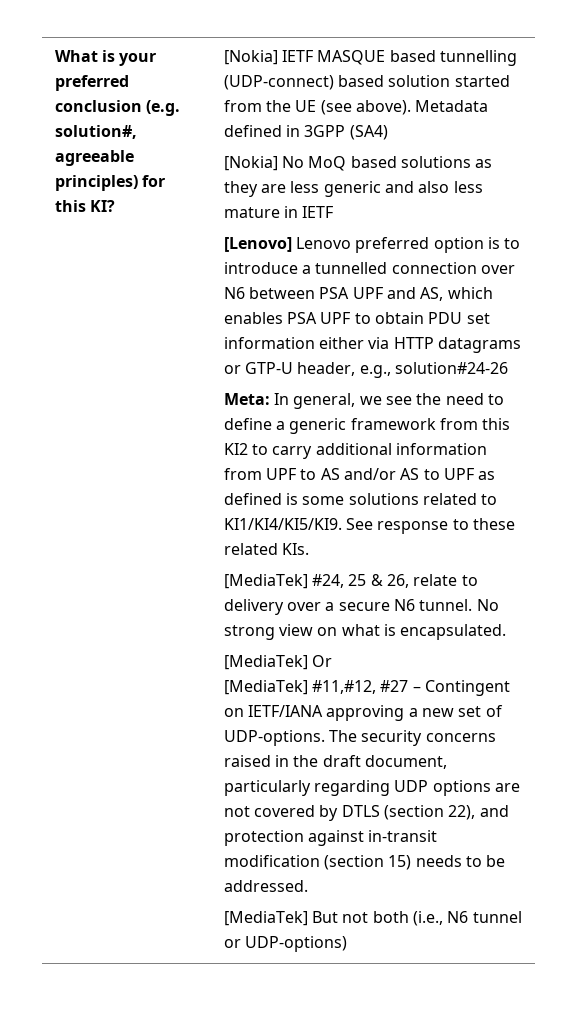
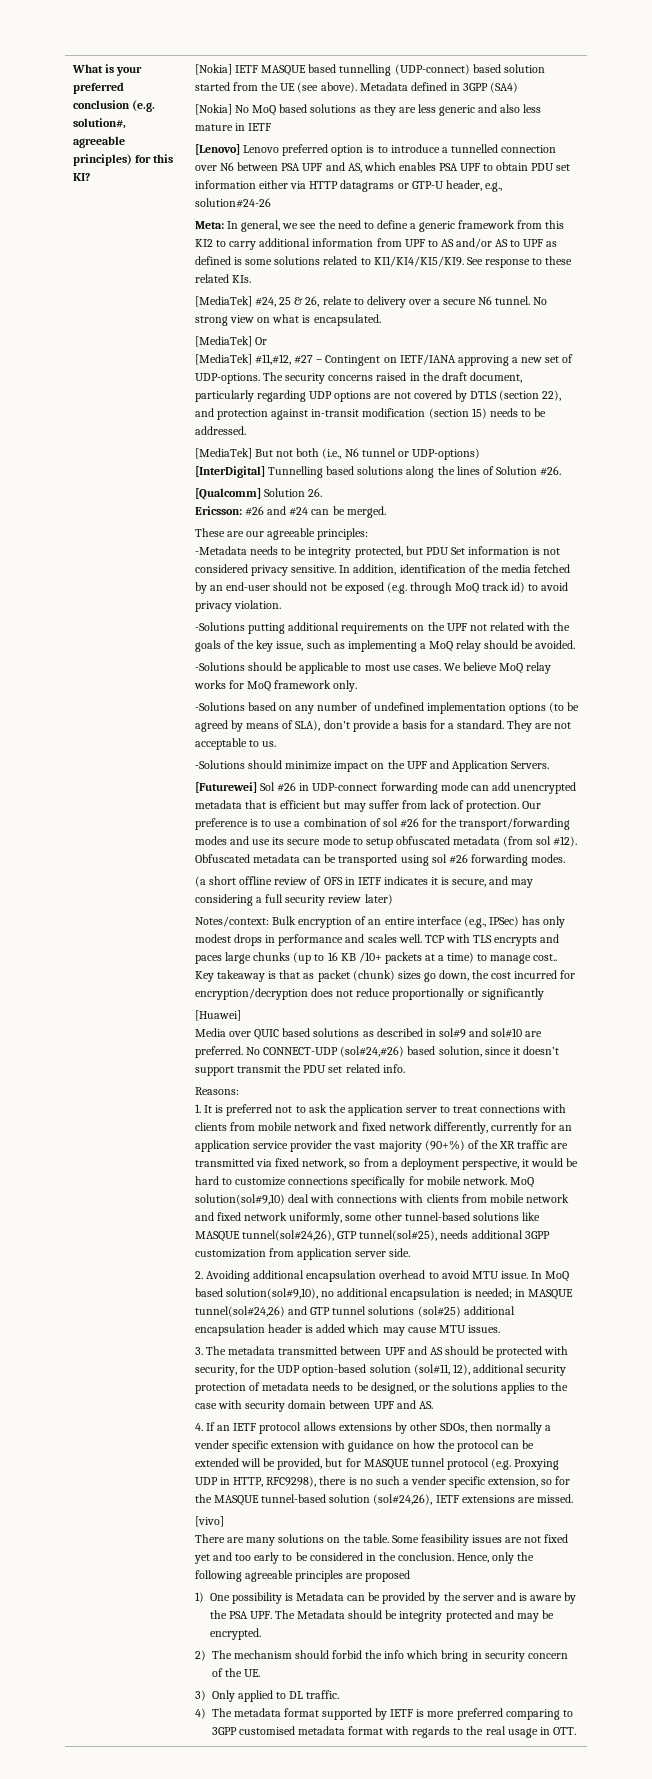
+ [InterDigital] Tunnelling based solutions along the lines of Solution #26.
+ [Qualcomm] Solution 26.
+ Ericsson: #26 and #24 can be merged.
+ These are our agreeable principles:
+ -Metadata needs to be integrity protected, but PDU Set information is not considered privacy sensitive. In addition, identification of the media fetched by an end-user should not be exposed (e.g. through MoQ track id) to avoid privacy violation.
+ -Solutions putting additional requirements on the UPF not related with the goals of the key issue, such as implementing a MoQ relay should be avoided.
+ -Solutions should be applicable to most use cases. We believe MoQ relay works for MoQ framework only.
+ -Solutions based on any number of undefined implementation options (to be agreed by means of SLA), don't provide a basis for a standard. They are not acceptable to us.
+ -Solutions should minimize impact on the UPF and Application Servers.
+ [Futurewei] Sol #26 in UDP-connect forwarding mode can add unencrypted metadata that is efficient but may suffer from lack of protection. Our preference is to use a combination of sol #26 for the transport/forwarding modes and use its secure mode to setup obfuscated metadata (from sol #12). Obfuscated metadata can be transported using sol #26 forwarding modes.
+ (a short offline review of OFS in IETF indicates it is secure, and may considering a full security review later)
+ Notes/context: Bulk encryption of an entire interface (e.g., IPSec) has only modest drops in performance and scales well. TCP with TLS encrypts and paces large chunks (up to 16 KB /10+ packets at a time) to manage cost.. Key takeaway is that as packet (chunk) sizes go down, the cost incurred for encryption/decryption does not reduce proportionally or significantly
+ [Huawei]
+ Media over QUIC based solutions as described in sol#9 and sol#10 are preferred. No CONNECT-UDP (sol#24,#26) based solution, since it doesn’t support transmit the PDU set related info.
+ Reasons:
+ 1. It is preferred not to ask the application server to treat connections with clients from mobile network and fixed network differently, currently for an application service provider the vast majority (90+%) of the XR traffic are transmitted via fixed network, so from a deployment perspective, it would be hard to customize connections specifically for mobile network. MoQ solution(sol#9,10) deal with connections with clients from mobile network and fixed network uniformly, some other tunnel-based solutions like MASQUE tunnel(sol#24,26), GTP tunnel(sol#25), needs additional 3GPP customization from application server side.
+ 2. Avoiding additional encapsulation overhead to avoid MTU issue. In MoQ based solution(sol#9,10), no additional encapsulation is needed; in MASQUE tunnel(sol#24,26) and GTP tunnel solutions (sol#25) additional encapsulation header is added which may cause MTU issues.
+ 3. The metadata transmitted between UPF and AS should be protected with security, for the UDP option-based solution (sol#11, 12), additional security protection of metadata needs to be designed, or the solutions applies to the case with security domain between UPF and AS.
+ 4. If an IETF protocol allows extensions by other SDOs, then normally a vender specific extension with guidance on how the protocol can be extended will be provided, but for MASQUE tunnel protocol (e.g. Proxying UDP in HTTP, RFC9298), there is no such a vender specific extension, so for the MASQUE tunnel-based solution (sol#24,26), IETF extensions are missed.
+ [vivo]
+ There are many solutions on the table. Some feasibility issues are not fixed yet and too early to be considered in the conclusion. Hence, only the following agreeable principles are proposed
+ 1) One possibility is Metadata can be provided by the server and is aware by the PSA UPF. The Metadata should be integrity protected and may be encrypted.
+ 2) The mechanism should forbid the info which bring in security concern of the UE.
+ 3) Only applied to DL traffic.
+ 4) The metadata format supported by IETF is more preferred comparing to 3GPP customised metadata format with regards to the real usage in OTT.

